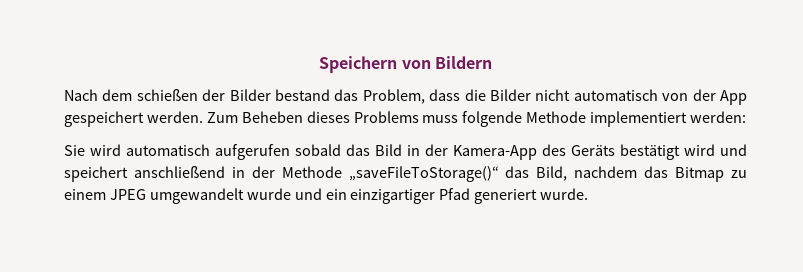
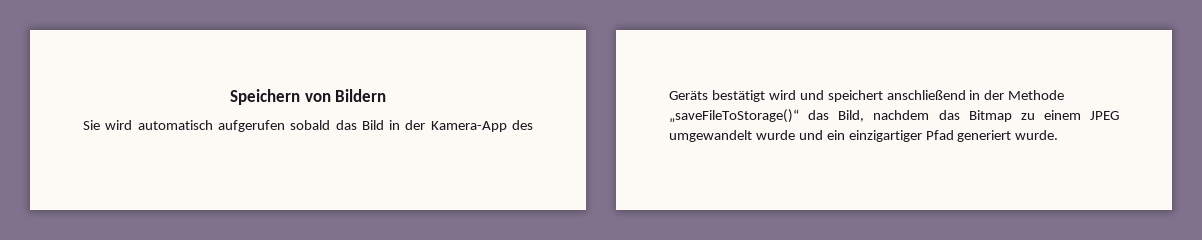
- Nach dem schießen der Bilder bestand das Problem, dass die Bilder nicht automatisch von der App gespeichert werden. Zum Beheben dieses Problems muss folgende Methode implementiert werden:

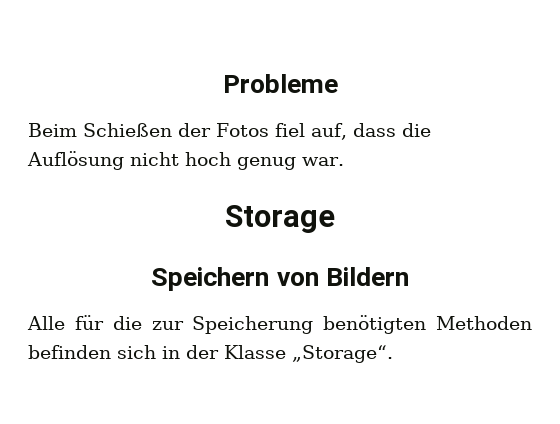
+ Probleme
+ Beim Schießen der Fotos fiel auf, dass die Auflösung nicht hoch genug war.
+ Storage
  Speichern von Bildern
- Sie wird automatisch aufgerufen sobald das Bild in der Kamera-App des Geräts bestätigt wird und speichert anschließend in der Methode „saveFileToStorage()“ das Bild, nachdem das Bitmap zu einem JPEG umgewandelt wurde und ein einzigartiger Pfad generiert wurde.
+ Alle für die zur Speicherung benötigten Methoden befinden sich in der Klasse „Storage“.

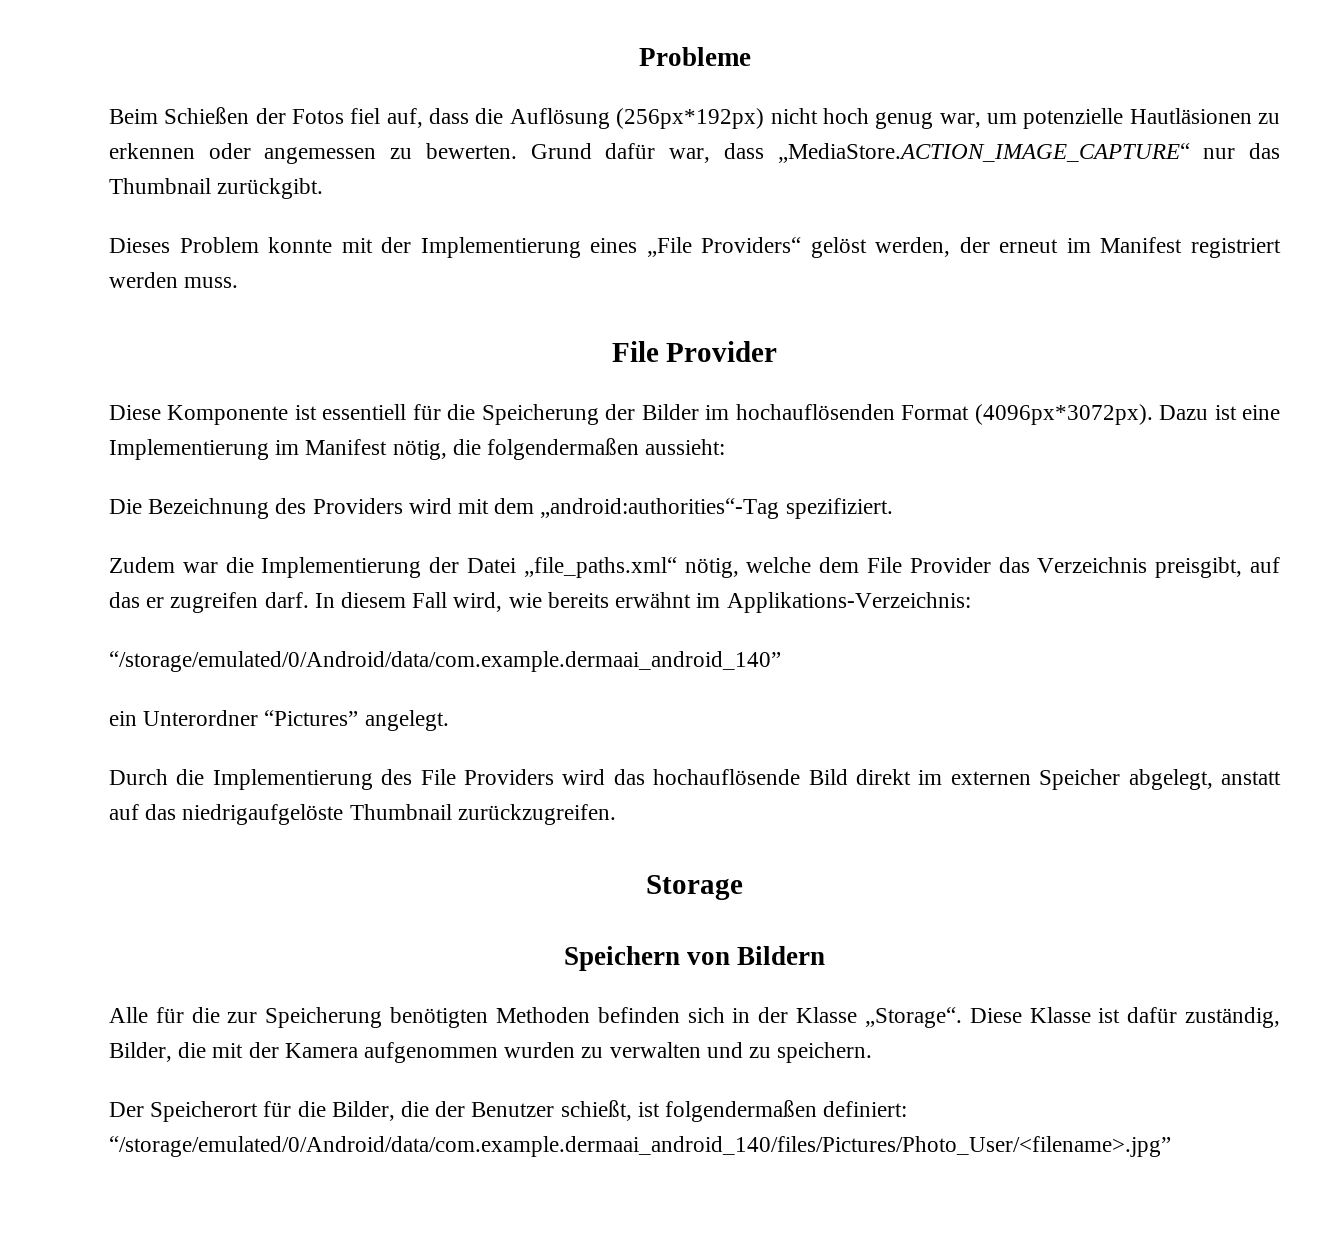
- Beim Schießen der Fotos fiel auf, dass die Auflösung nicht hoch genug war.
+ Beim Schießen der Fotos fiel auf, dass die Auflösung (256px*192px) nicht hoch genug war, um potenzielle Hautläsionen zu erkennen oder angemessen zu bewerten. Grund dafür war, dass „MediaStore.ACTION_IMAGE_CAPTURE“ nur das Thumbnail zurückgibt.
+ Dieses Problem konnte mit der Implementierung eines „File Providers“ gelöst werden, der erneut im Manifest registriert werden muss.
+ File Provider
+ Diese Komponente ist essentiell für die Speicherung der Bilder im hochauflösenden Format (4096px*3072px). Dazu ist eine Implementierung im Manifest nötig, die folgendermaßen aussieht:
+ Die Bezeichnung des Providers wird mit dem „android:authorities“-Tag spezifiziert.
+ Zudem war die Implementierung der Datei „file_paths.xml“ nötig, welche dem File Provider das Verzeichnis preisgibt, auf das er zugreifen darf. In diesem Fall wird, wie bereits erwähnt im Applikations-Verzeichnis:
+ “/storage/emulated/0/Android/data/com.example.dermaai_android_140”
+ ein Unterordner “Pictures” angelegt.
+ Durch die Implementierung des File Providers wird das hochauflösende Bild direkt im externen Speicher abgelegt, anstatt auf das niedrigaufgelöste Thumbnail zurückzugreifen.
+ Diese Klasse ist dafür zuständig, Bilder, die mit der Kamera aufgenommen wurden zu verwalten und zu speichern.
+ Der Speicherort für die Bilder, die der Benutzer schießt, ist folgendermaßen definiert: “/storage/emulated/0/Android/data/com.example.dermaai_android_140/files/Pictures/Photo_User/<filename>.jpg”

